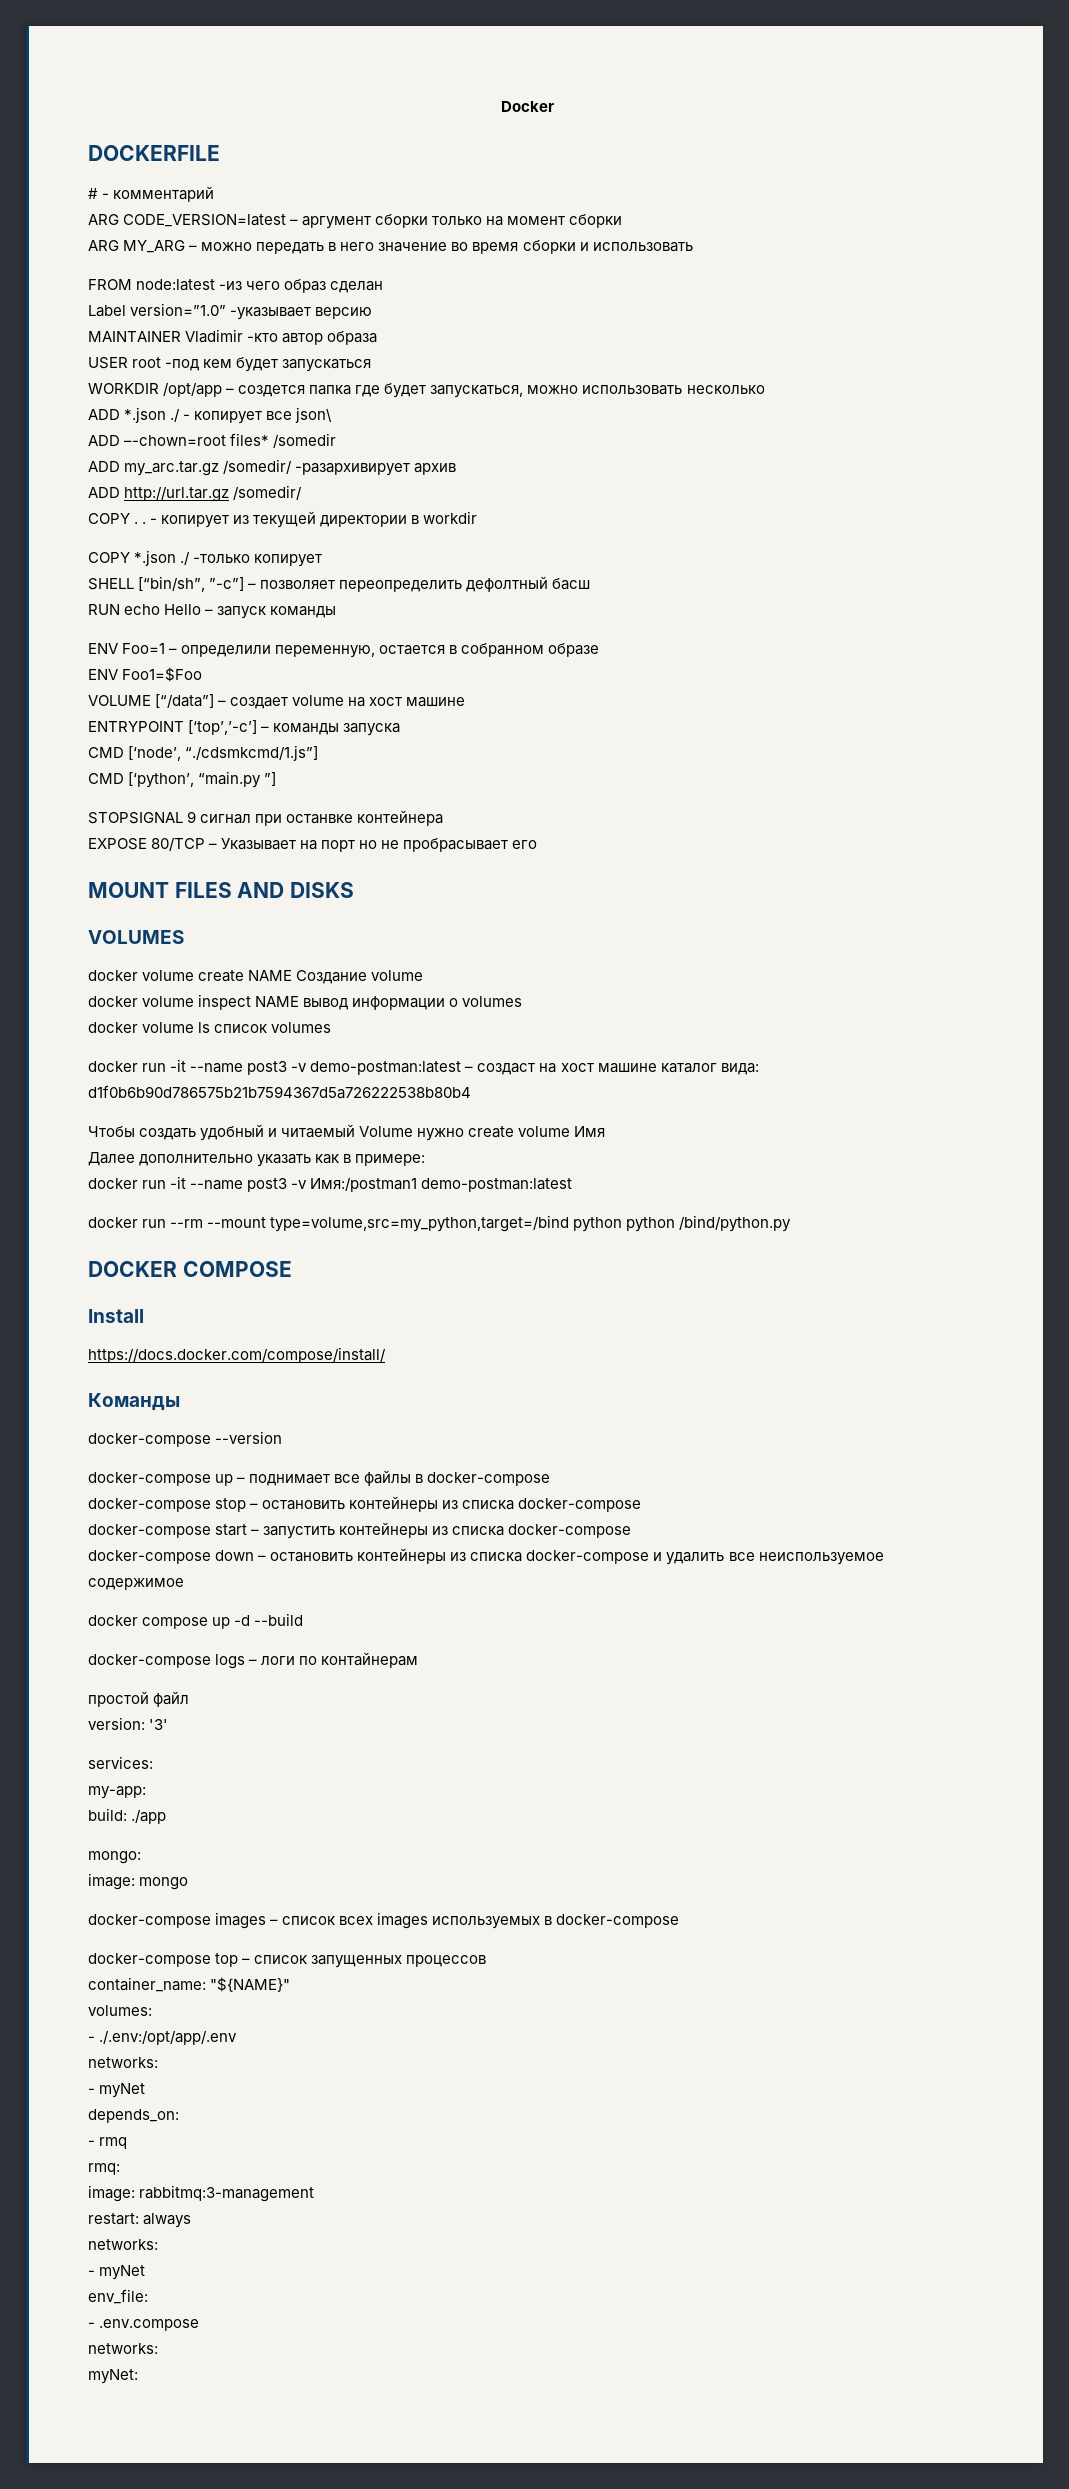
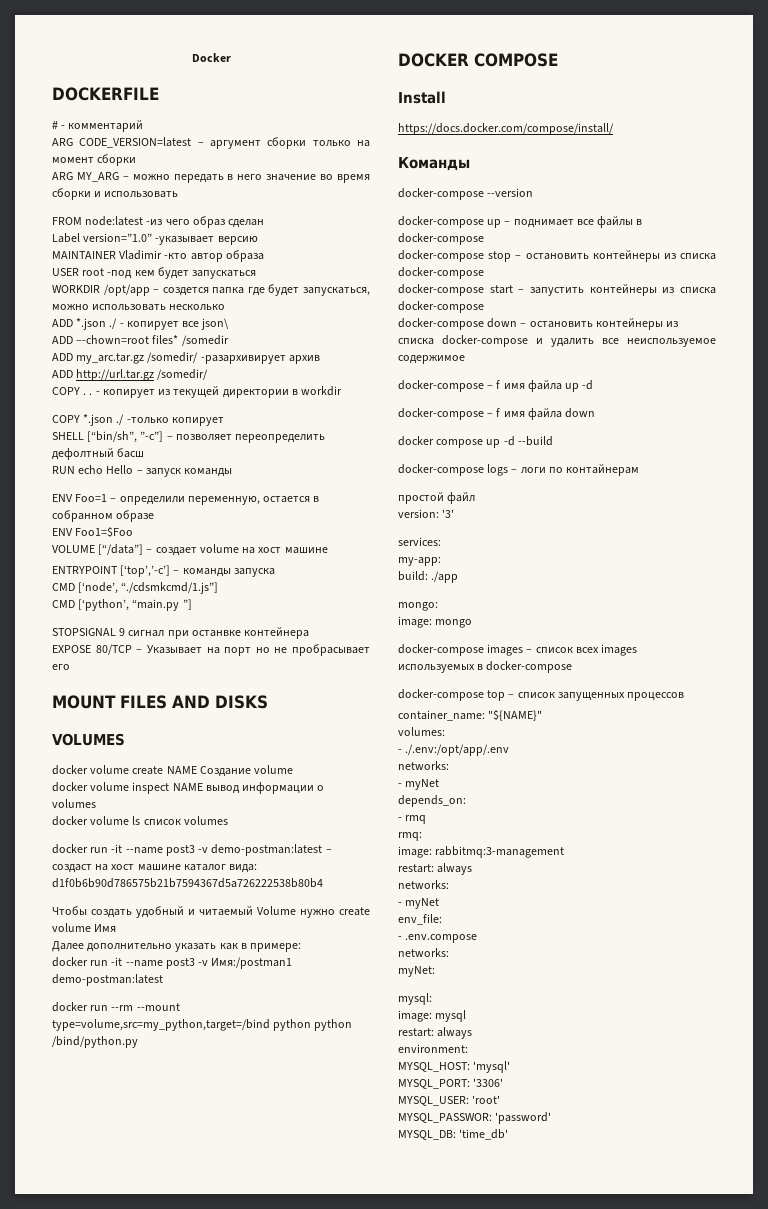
+ docker-compose – f имя файла up -d
+ docker-compose – f имя файла down
+ mysql:
+ image: mysql
+ restart: always
+ environment:
+ MYSQL_HOST: 'mysql'
+ MYSQL_PORT: '3306'
+ MYSQL_USER: 'root'
+ MYSQL_PASSWOR: 'password'
+ MYSQL_DB: 'time_db'

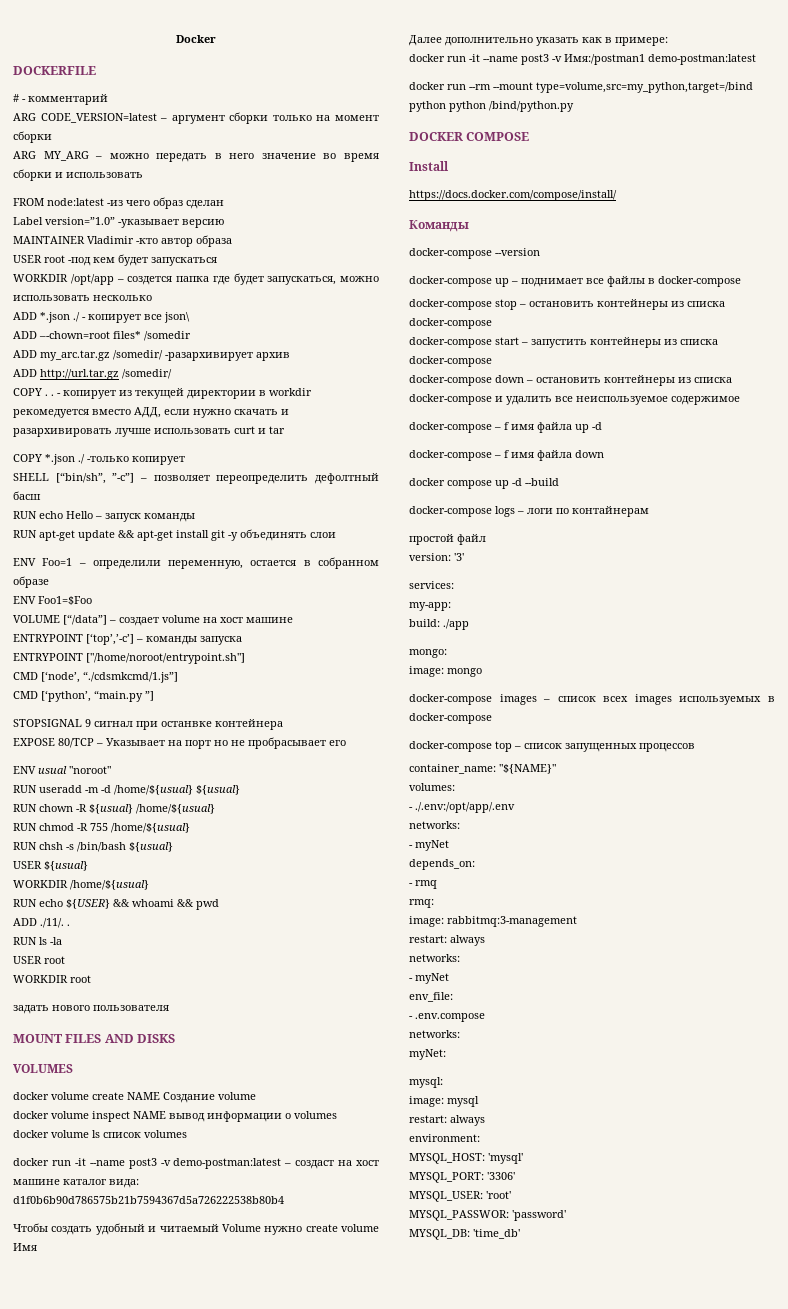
- - копирует из текущей директории в workdir
+ - копирует из текущей директории в workdir рекомедуется вместо АДД, если нужно скачать и разархивировать лучше использовать curt и tar
+ RUN apt-get update && apt-get install git -y объединять слои
+ ENTRYPOINT ["/home/noroot/entrypoint.sh"]
+ ENV usual "noroot"
+ RUN useradd -m -d /home/${usual} ${usual}
+ RUN chown -R ${usual} /home/${usual}
+ RUN chmod -R 755 /home/${usual}
+ RUN chsh -s /bin/bash ${usual}
+ USER ${usual}
+ WORKDIR /home/${usual}
+ RUN echo ${USER} && whoami && pwd
+ ADD ./11/. .
+ RUN ls -la
+ USER root
+ WORKDIR root
+ задать нового пользователя

